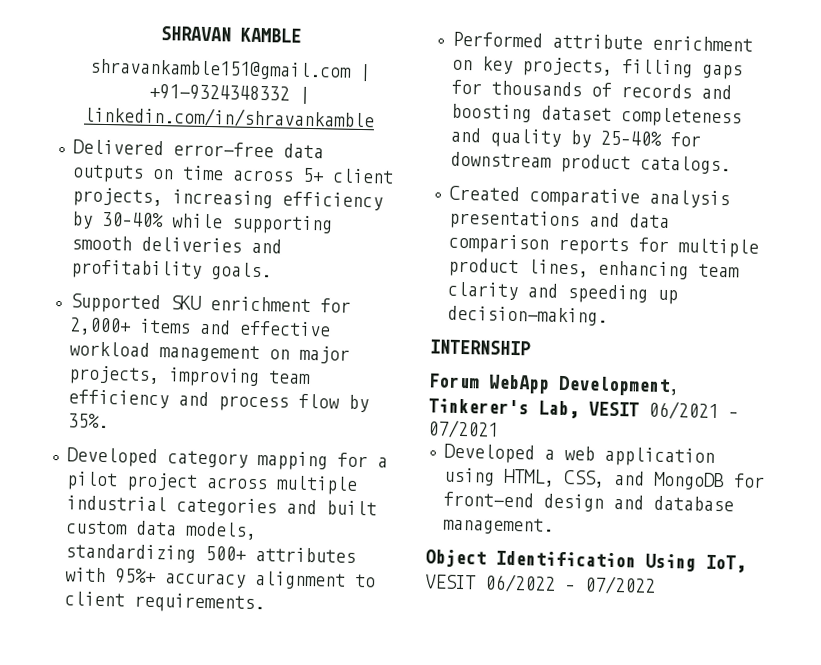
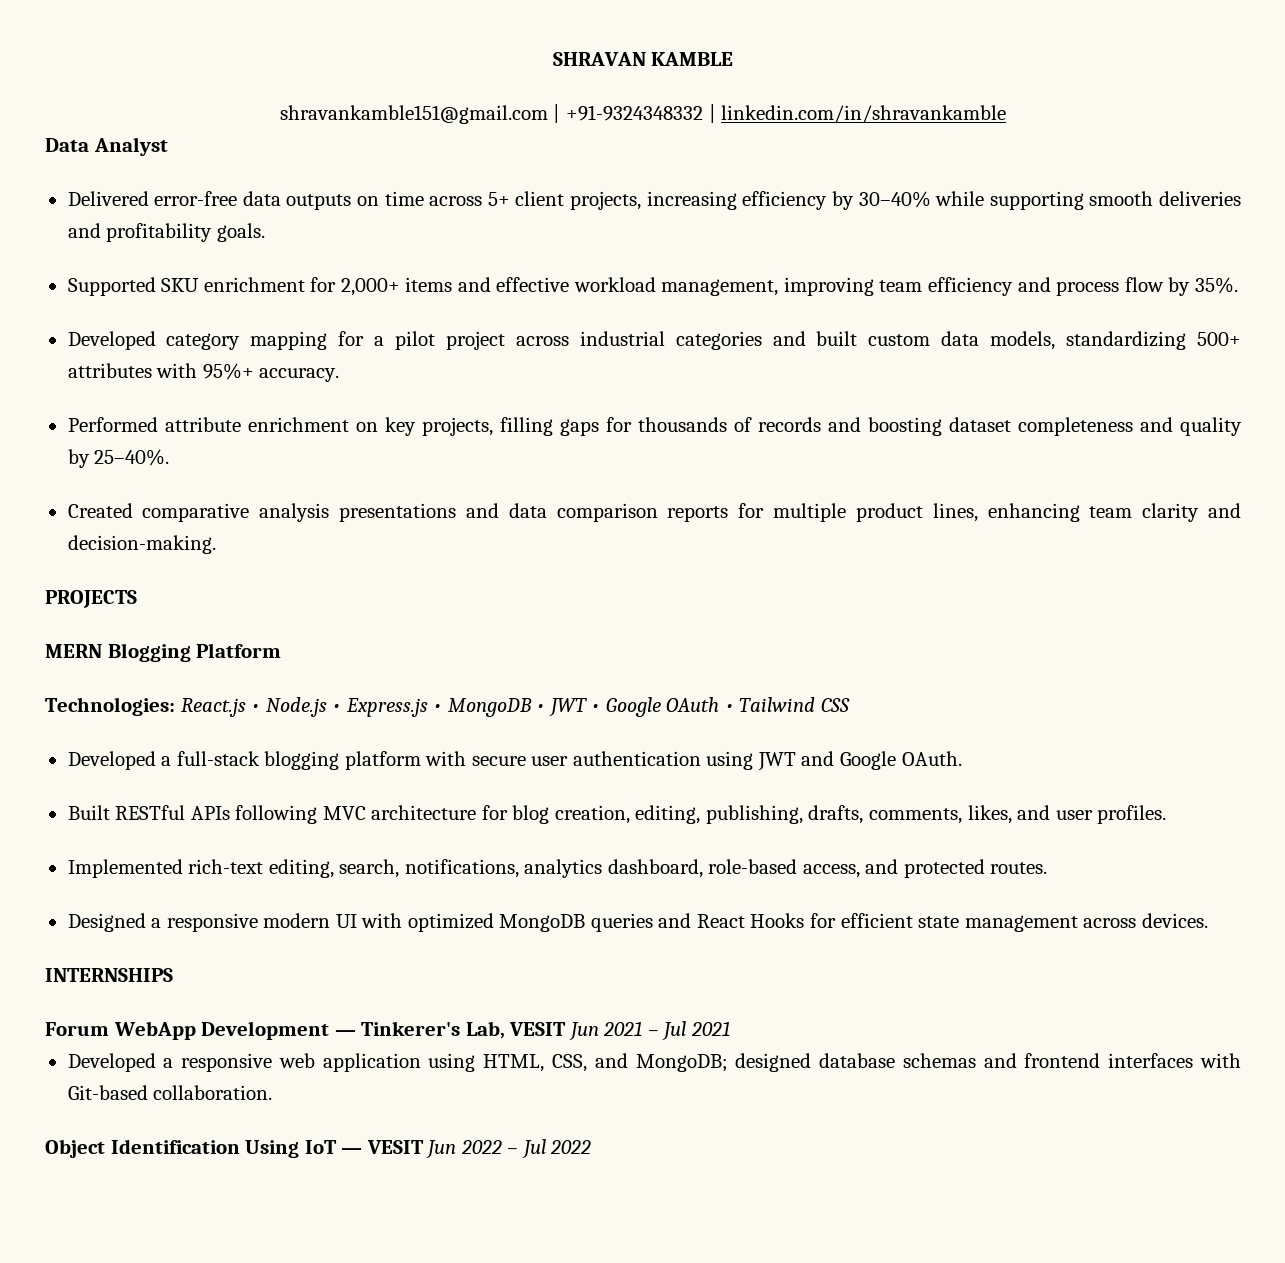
+ Data Analyst
- Supported SKU enrichment for 2,000+ items and effective workload management on major projects, improving team efficiency and process flow by 35%.
+ Supported SKU enrichment for 2,000+ items and effective workload management, improving team efficiency and process flow by 35%.
- Developed category mapping for a pilot project across multiple industrial categories and built custom data models, standardizing 500+ attributes with 95%+ accuracy alignment to client requirements.
+ Developed category mapping for a pilot project across industrial categories and built custom data models, standardizing 500+ attributes with 95%+ accuracy.
- Performed attribute enrichment on key projects, filling gaps for thousands of records and boosting dataset completeness and quality by 25–40% for downstream product catalogs.
+ Performed attribute enrichment on key projects, filling gaps for thousands of records and boosting dataset completeness and quality by 25–40%.
- Created comparative analysis presentations and data comparison reports for multiple product lines, enhancing team clarity and speeding up decision-making.
+ Created comparative analysis presentations and data comparison reports for multiple product lines, enhancing team clarity and decision-making.
- INTERNSHIP
+ PROJECTS
+ MERN Blogging Platform
+ Technologies: React.js • Node.js • Express.js • MongoDB • JWT • Google OAuth • Tailwind CSS
+ Developed a full-stack blogging platform with secure user authentication using JWT and Google OAuth.
+ Built RESTful APIs following MVC architecture for blog creation, editing, publishing, drafts, comments, likes, and user profiles.
+ Implemented rich-text editing, search, notifications, analytics dashboard, role-based access, and protected routes.
+ Designed a responsive modern UI with optimized MongoDB queries and React Hooks for efficient state management across devices.
+ INTERNSHIPS
- Forum WebApp Development, Tinkerer's Lab, VESIT 06/2021 – 07/2021
- Developed a web application using HTML, CSS, and MongoDB for front-end design and database management.
- Object Identification Using IoT, VESIT 06/2022 – 07/2022
+ Forum WebApp Development — Tinkerer's Lab, VESIT Jun 2021 – Jul 2021
+ Developed a responsive web application using HTML, CSS, and MongoDB; designed database schemas and frontend interfaces with Git-based collaboration.
+ Object Identification Using IoT — VESIT Jun 2022 – Jul 2022

